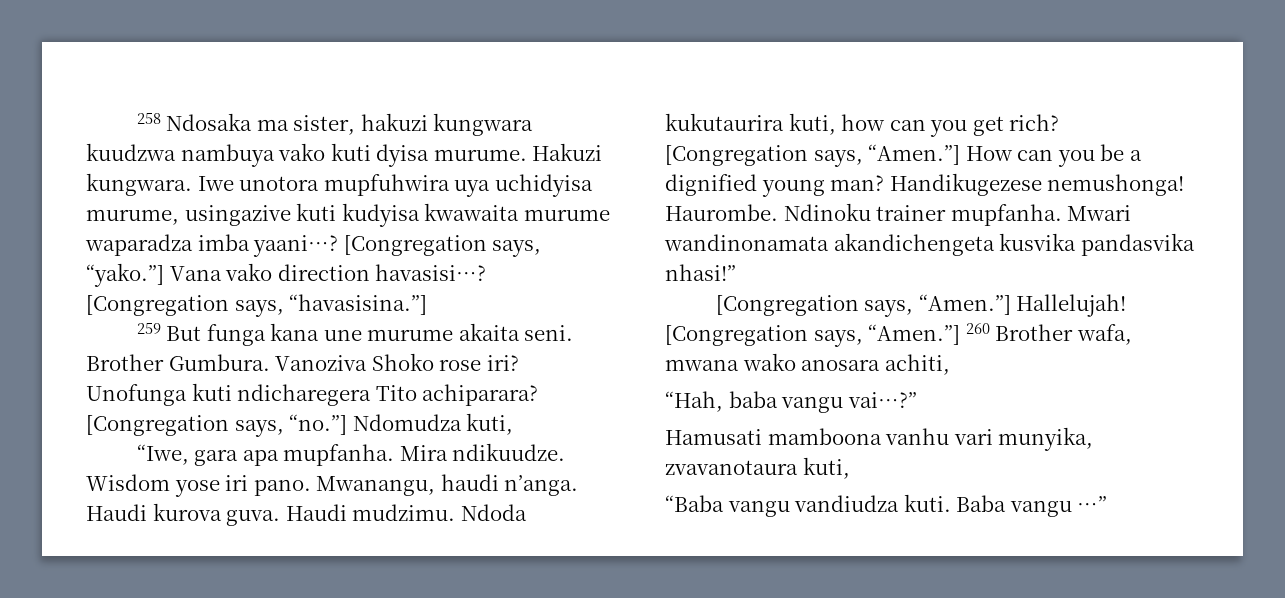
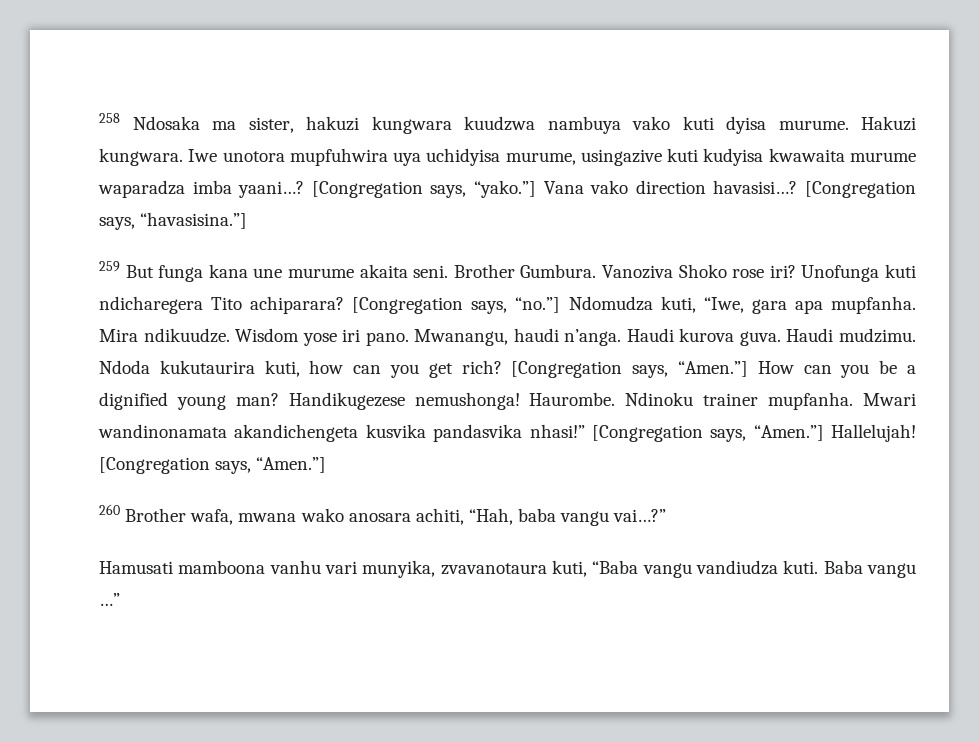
- [Congregation says, “no.”] Ndomudza kuti,
- “Iwe, gara apa mupfanha.
+ [Congregation says, “no.”] Ndomudza kuti, “Iwe, gara apa mupfanha.
- Mwari wandinonamata akandichengeta kusvika pandasvika nhasi!”
- [Congregation says, “Amen.”]
+ Mwari wandinonamata akandichengeta kusvika pandasvika nhasi!” [Congregation says, “Amen.”]
- Hallelujah! [Congregation says, “Amen.”] 260 Brother wafa, mwana wako anosara achiti,
- “Hah, baba vangu vai…?”
+ Hallelujah! [Congregation says, “Amen.”]
+ 260 Brother wafa, mwana wako anosara achiti, “Hah, baba vangu vai…?”
- Hamusati mamboona vanhu vari munyika, zvavanotaura kuti,
- “Baba vangu vandiudza kuti.
+ Hamusati mamboona vanhu vari munyika, zvavanotaura kuti, “Baba vangu vandiudza kuti.

